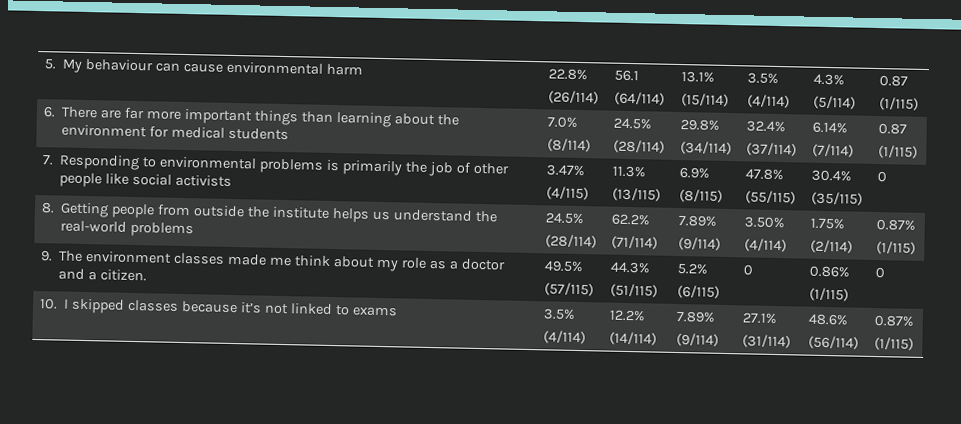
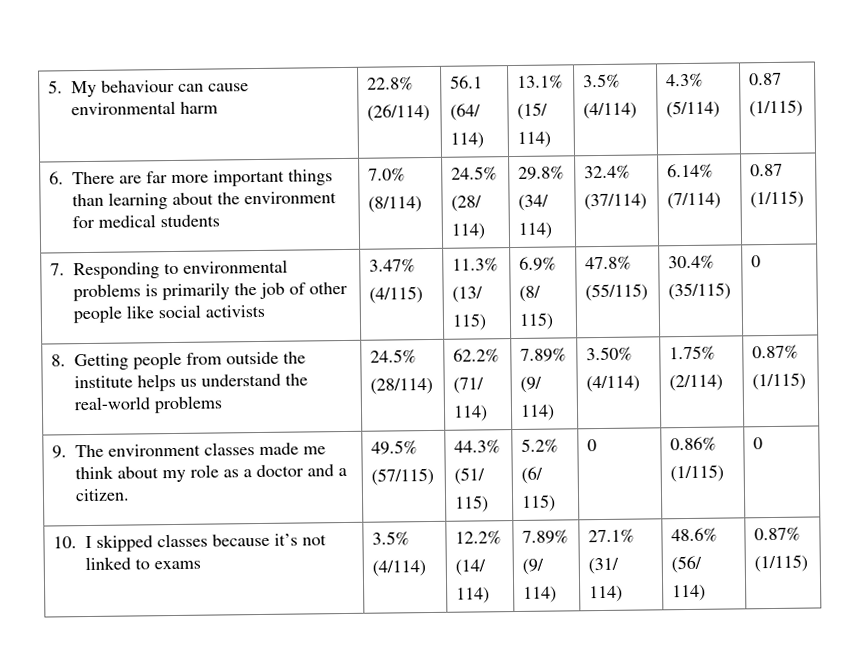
  5. My behaviour can cause environmental harm | 22.8%
  (26/114) | 56.1
- (64/114) | 13.1%
- (15/114) | 3.5%
+ (64/
+ 114) | 13.1%
+ (15/
+ 114) | 3.5%
  6. There are far more important things than learning about the environment for medical students | 7.0%
  (8/114) | 24.5%
- (28/114) | 29.8%
- (34/114) | 32.4%
+ (28/
+ 114) | 29.8%
+ (34/
+ 114) | 32.4%
  7. Responding to environmental problems is primarily the job of other people like social activists | 3.47%
  (4/115) | 11.3%
- (13/115) | 6.9%
- (8/115) | 47.8%
+ (13/
+ 115) | 6.9%
+ (8/
+ 115) | 47.8%
  8. Getting people from outside the institute helps us understand the real-world problems | 24.5%
  (28/114) | 62.2%
- (71/114) | 7.89%
- (9/114) | 3.50%
+ (71/
+ 114) | 7.89%
+ (9/
+ 114) | 3.50%
  9. The environment classes made me think about my role as a doctor and a citizen. | 49.5%
  (57/115) | 44.3%
- (51/115) | 5.2%
- (6/115) | 0 | 0.86%
+ (51/
+ 115) | 5.2%
+ (6/
+ 115) | 0 | 0.86%
  10. I skipped classes because it’s not linked to exams | 3.5%
  (4/114) | 12.2%
- (14/114) | 7.89%
- (9/114) | 27.1%
- (31/114) | 48.6%
- (56/114) | 0.87%
+ (14/
+ 114) | 7.89%
+ (9/
+ 114) | 27.1%
+ (31/
+ 114) | 48.6%
+ (56/
+ 114) | 0.87%

